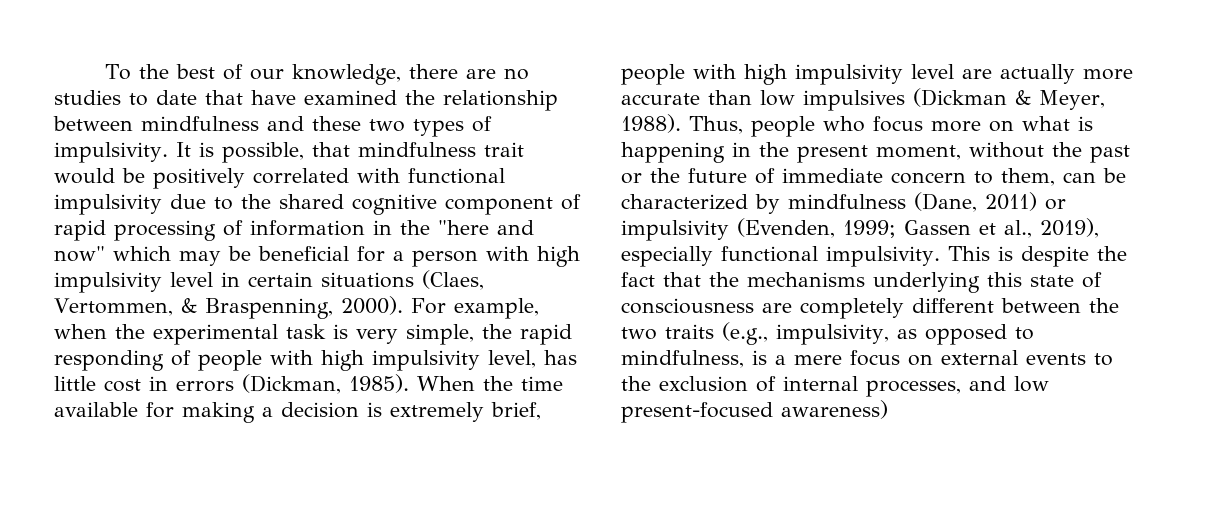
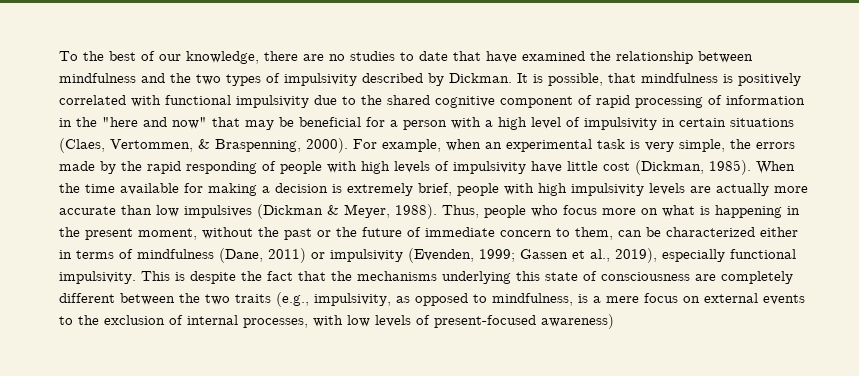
- To the best of our knowledge, there are no studies to date that have examined the relationship between mindfulness and these two types of impulsivity.
+ To the best of our knowledge, there are no studies to date that have examined the relationship between mindfulness and the two types of impulsivity described by Dickman.
- It is possible, that mindfulness trait would be positively correlated with functional impulsivity due to the shared cognitive component of rapid processing of information in the "here and now" which may be beneficial for a person with high impulsivity level in certain situations (Claes, Vertommen, & Braspenning, 2000).
+ It is possible, that mindfulness is positively correlated with functional impulsivity due to the shared cognitive component of rapid processing of information in the "here and now" that may be beneficial for a person with a high level of impulsivity in certain situations (Claes, Vertommen, & Braspenning, 2000).
- For example, when the experimental task is very simple, the rapid responding of people with high impulsivity level, has little cost in errors (Dickman, 1985).
+ For example, when an experimental task is very simple, the errors made by the rapid responding of people with high levels of impulsivity have little cost (Dickman, 1985).
- When the time available for making a decision is extremely brief, people with high impulsivity level are actually more accurate than low impulsives (Dickman & Meyer, 1988).
+ When the time available for making a decision is extremely brief, people with high impulsivity levels are actually more accurate than low impulsives (Dickman & Meyer, 1988).
- Thus, people who focus more on what is happening in the present moment, without the past or the future of immediate concern to them, can be characterized by mindfulness (Dane, 2011) or impulsivity (Evenden, 1999; Gassen et al., 2019), especially functional impulsivity.
+ Thus, people who focus more on what is happening in the present moment, without the past or the future of immediate concern to them, can be characterized either in terms of mindfulness (Dane, 2011) or impulsivity (Evenden, 1999; Gassen et al., 2019), especially functional impulsivity.
- This is despite the fact that the mechanisms underlying this state of consciousness are completely different between the two traits (e.g., impulsivity, as opposed to mindfulness, is a mere focus on external events to the exclusion of internal processes, and low present-focused awareness)
+ This is despite the fact that the mechanisms underlying this state of consciousness are completely different between the two traits (e.g., impulsivity, as opposed to mindfulness, is a mere focus on external events to the exclusion of internal processes, with low levels of present-focused awareness)

